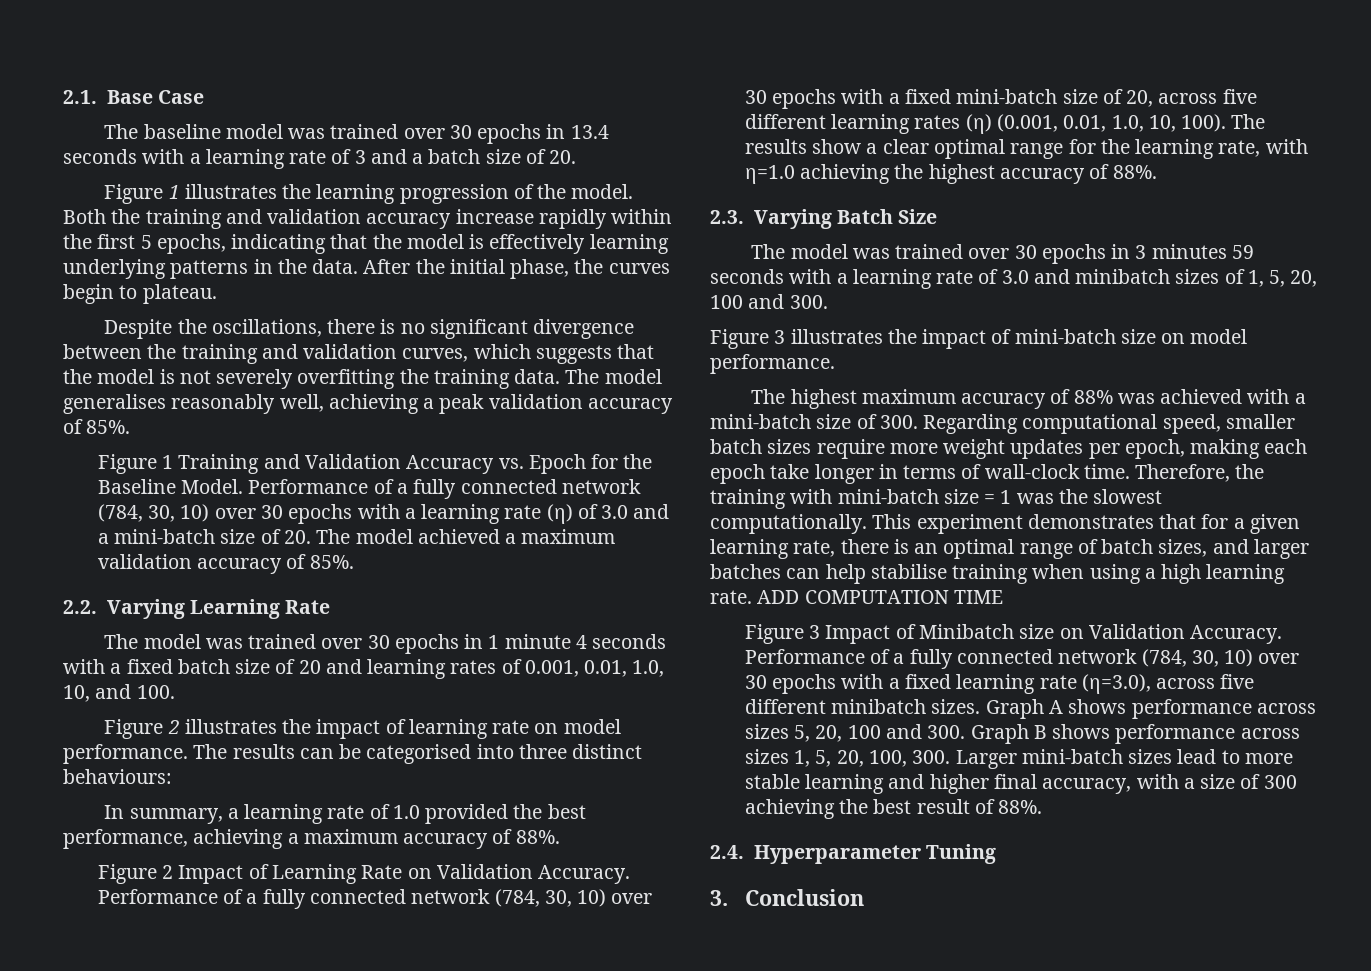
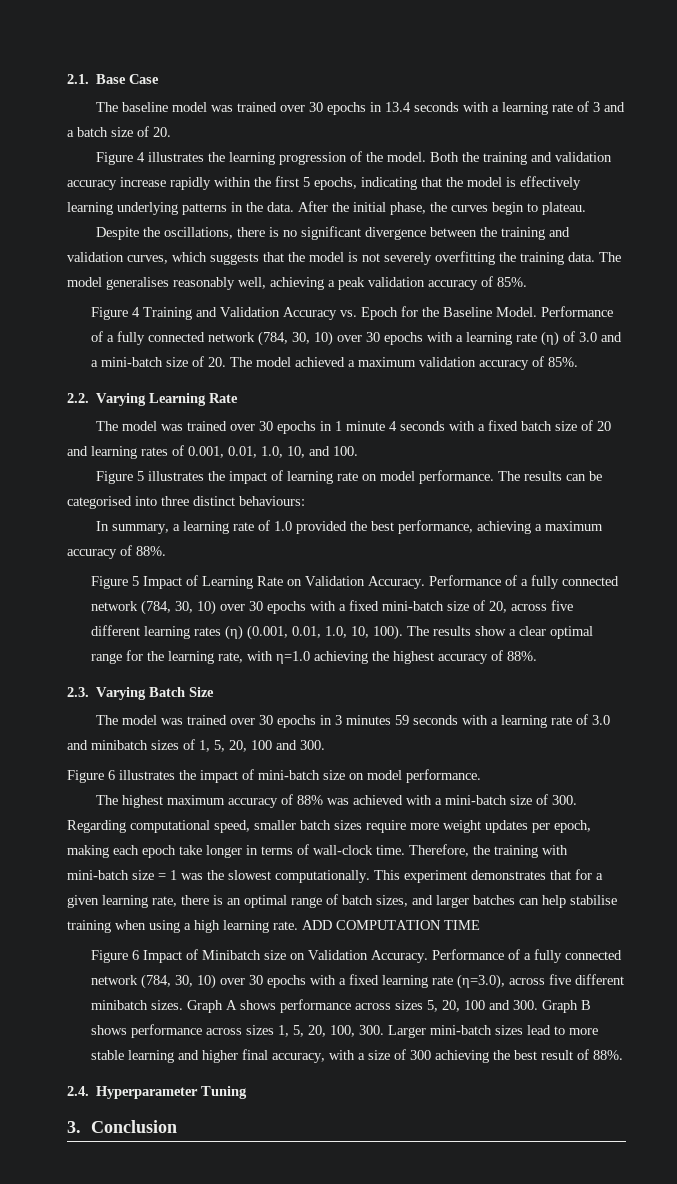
- Figure 1 illustrates the learning progression of the model.
+ Figure 4 illustrates the learning progression of the model.
- Figure 1 Training and Validation Accuracy vs. Epoch for the Baseline Model.
+ Figure 4 Training and Validation Accuracy vs. Epoch for the Baseline Model.
- Figure 2 illustrates the impact of learning rate on model performance.
+ Figure 5 illustrates the impact of learning rate on model performance.
- Figure 2 Impact of Learning Rate on Validation Accuracy.
+ Figure 5 Impact of Learning Rate on Validation Accuracy.
- Figure 3 illustrates the impact of mini-batch size on model performance.
+ Figure 6 illustrates the impact of mini-batch size on model performance.
- Figure 3 Impact of Minibatch size on Validation Accuracy.
+ Figure 6 Impact of Minibatch size on Validation Accuracy.

